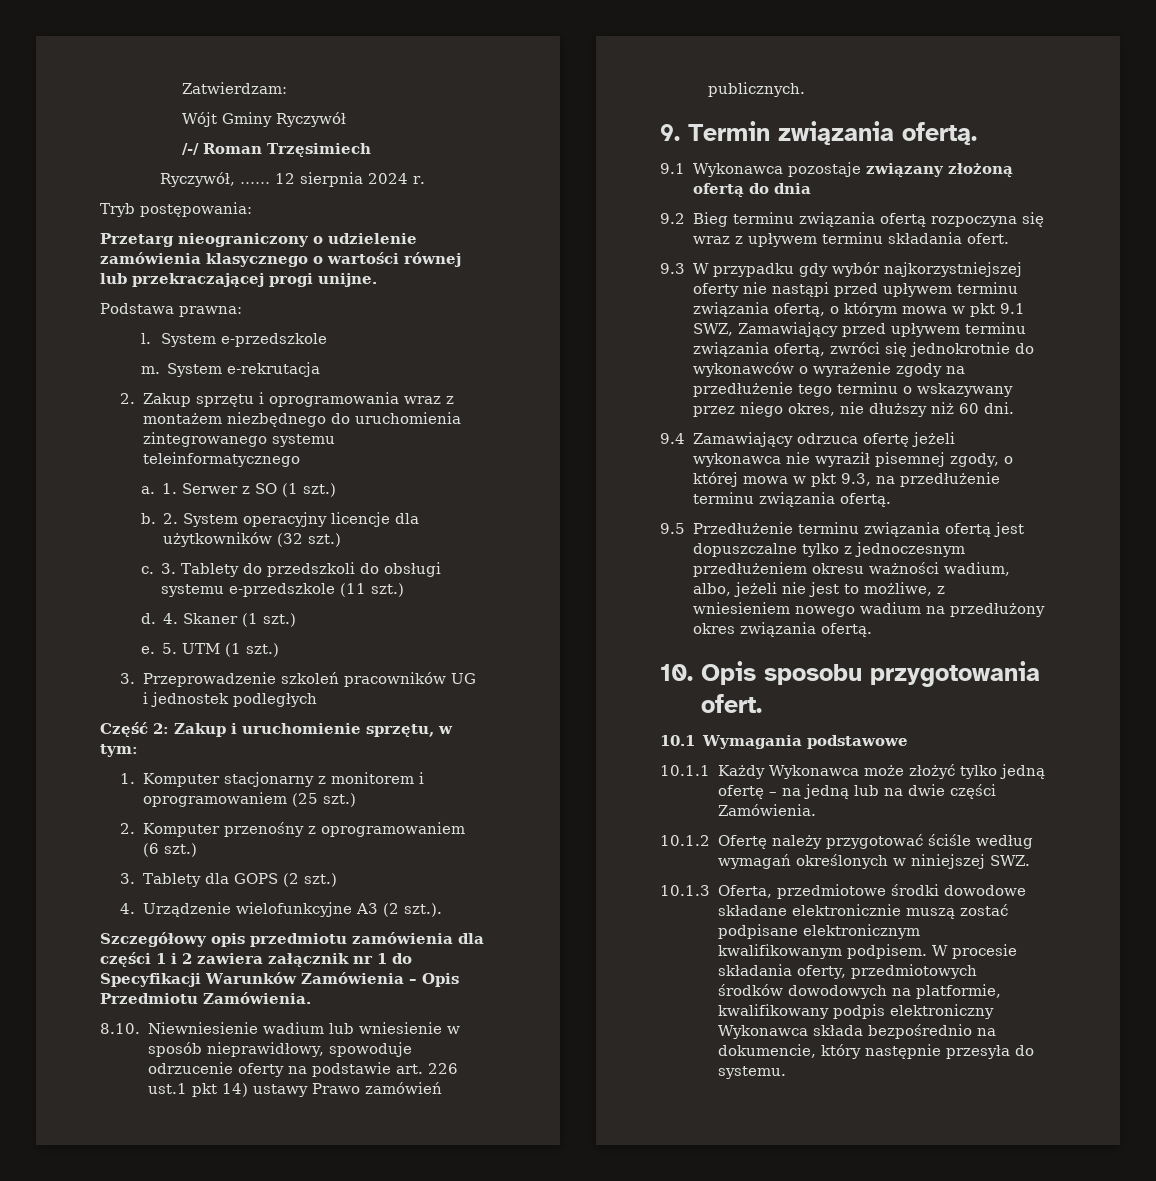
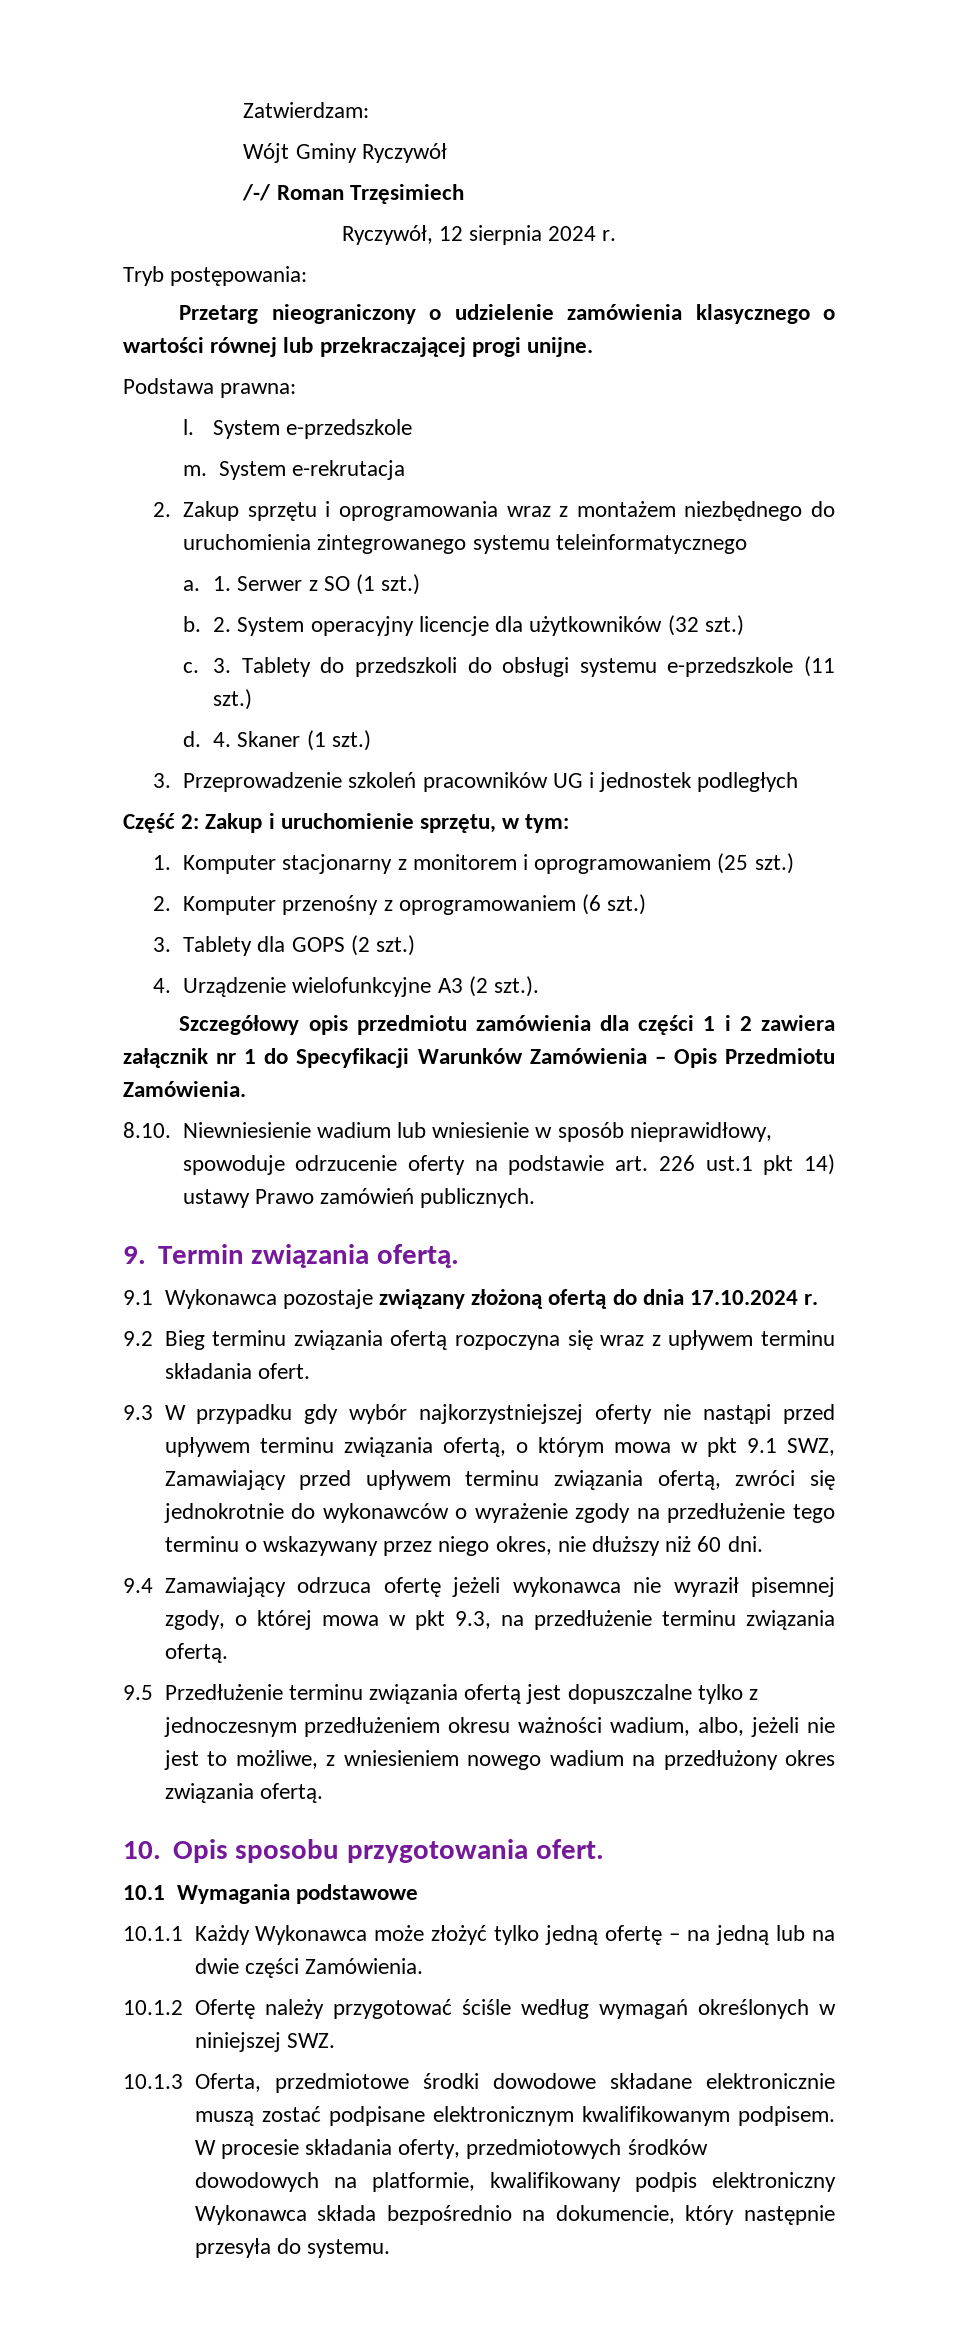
- Ryczywół, …… 12 sierpnia 2024 r.
+ Ryczywół, 12 sierpnia 2024 r.
- e. 5. UTM (1 szt.)
- 9.1 Wykonawca pozostaje związany złożoną ofertą do dnia
+ 9.1 Wykonawca pozostaje związany złożoną ofertą do dnia 17.10.2024 r.

